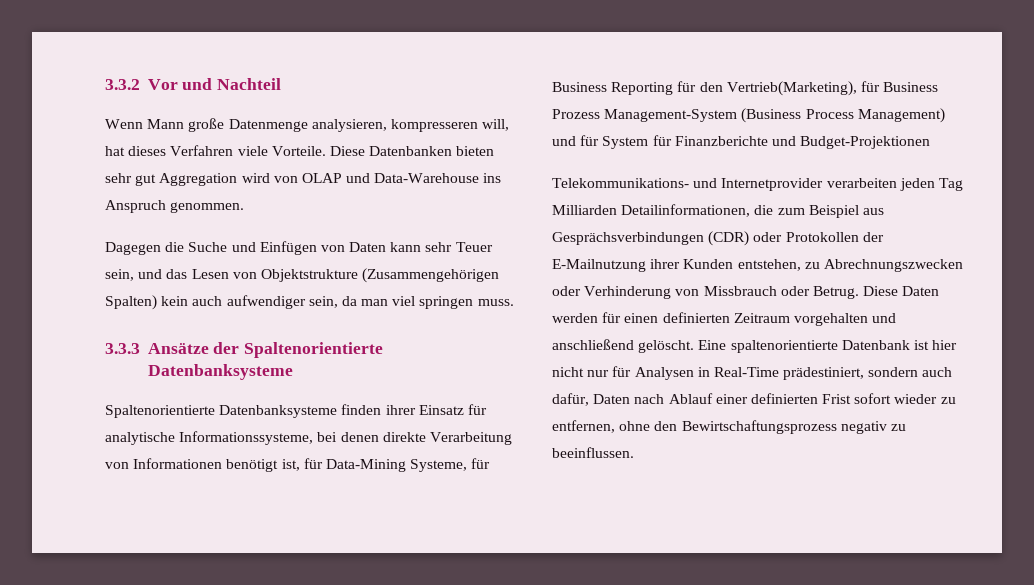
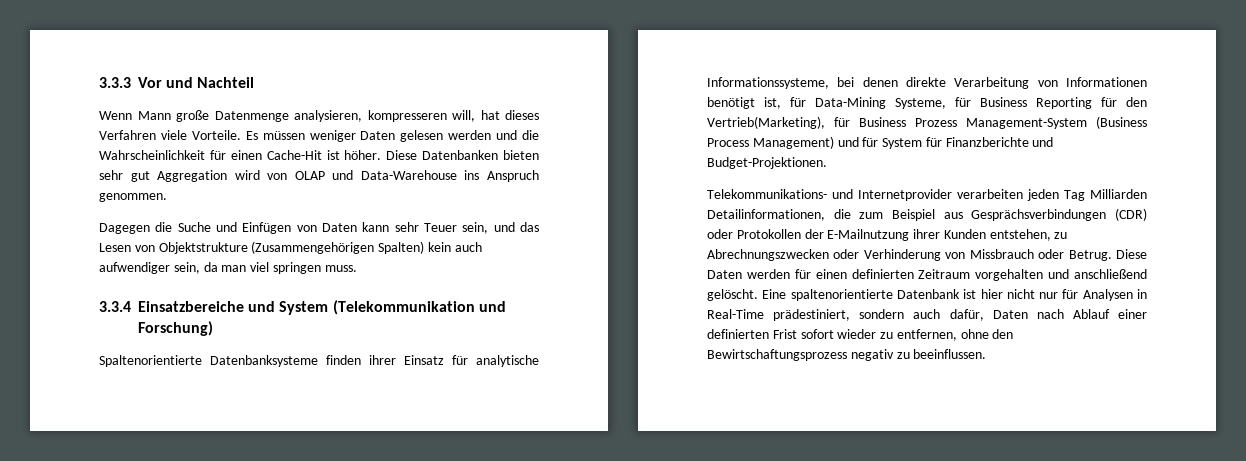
- 3.3.2 Vor und Nachteil
+ 3.3.3 Vor und Nachteil
+ Es müssen weniger Daten gelesen werden und die Wahrscheinlichkeit für einen Cache-Hit ist höher.
- 3.3.3 Ansätze der Spaltenorientierte Datenbanksysteme
+ 3.3.4 Einsatzbereiche und System (Telekommunikation und Forschung)
- Spaltenorientierte Datenbanksysteme finden ihrer Einsatz für analytische Informationssysteme, bei denen direkte Verarbeitung von Informationen benötigt ist, für Data-Mining Systeme, für Business Reporting für den Vertrieb(Marketing), für Business Prozess Management-System (Business Process Management) und für System für Finanzberichte und Budget-Projektionen
+ Spaltenorientierte Datenbanksysteme finden ihrer Einsatz für analytische Informationssysteme, bei denen direkte Verarbeitung von Informationen benötigt ist, für Data-Mining Systeme, für Business Reporting für den Vertrieb(Marketing), für Business Prozess Management-System (Business Process Management) und für System für Finanzberichte und Budget-Projektionen.

